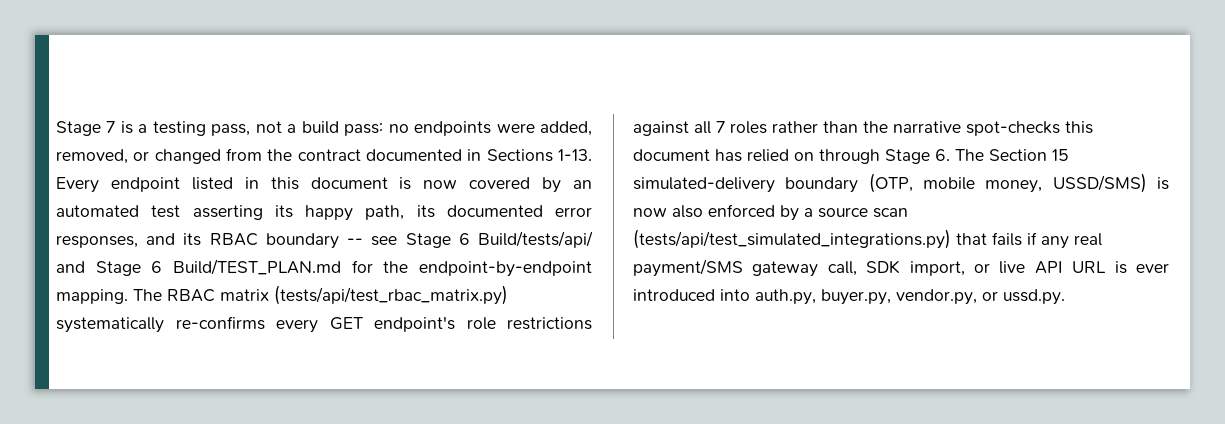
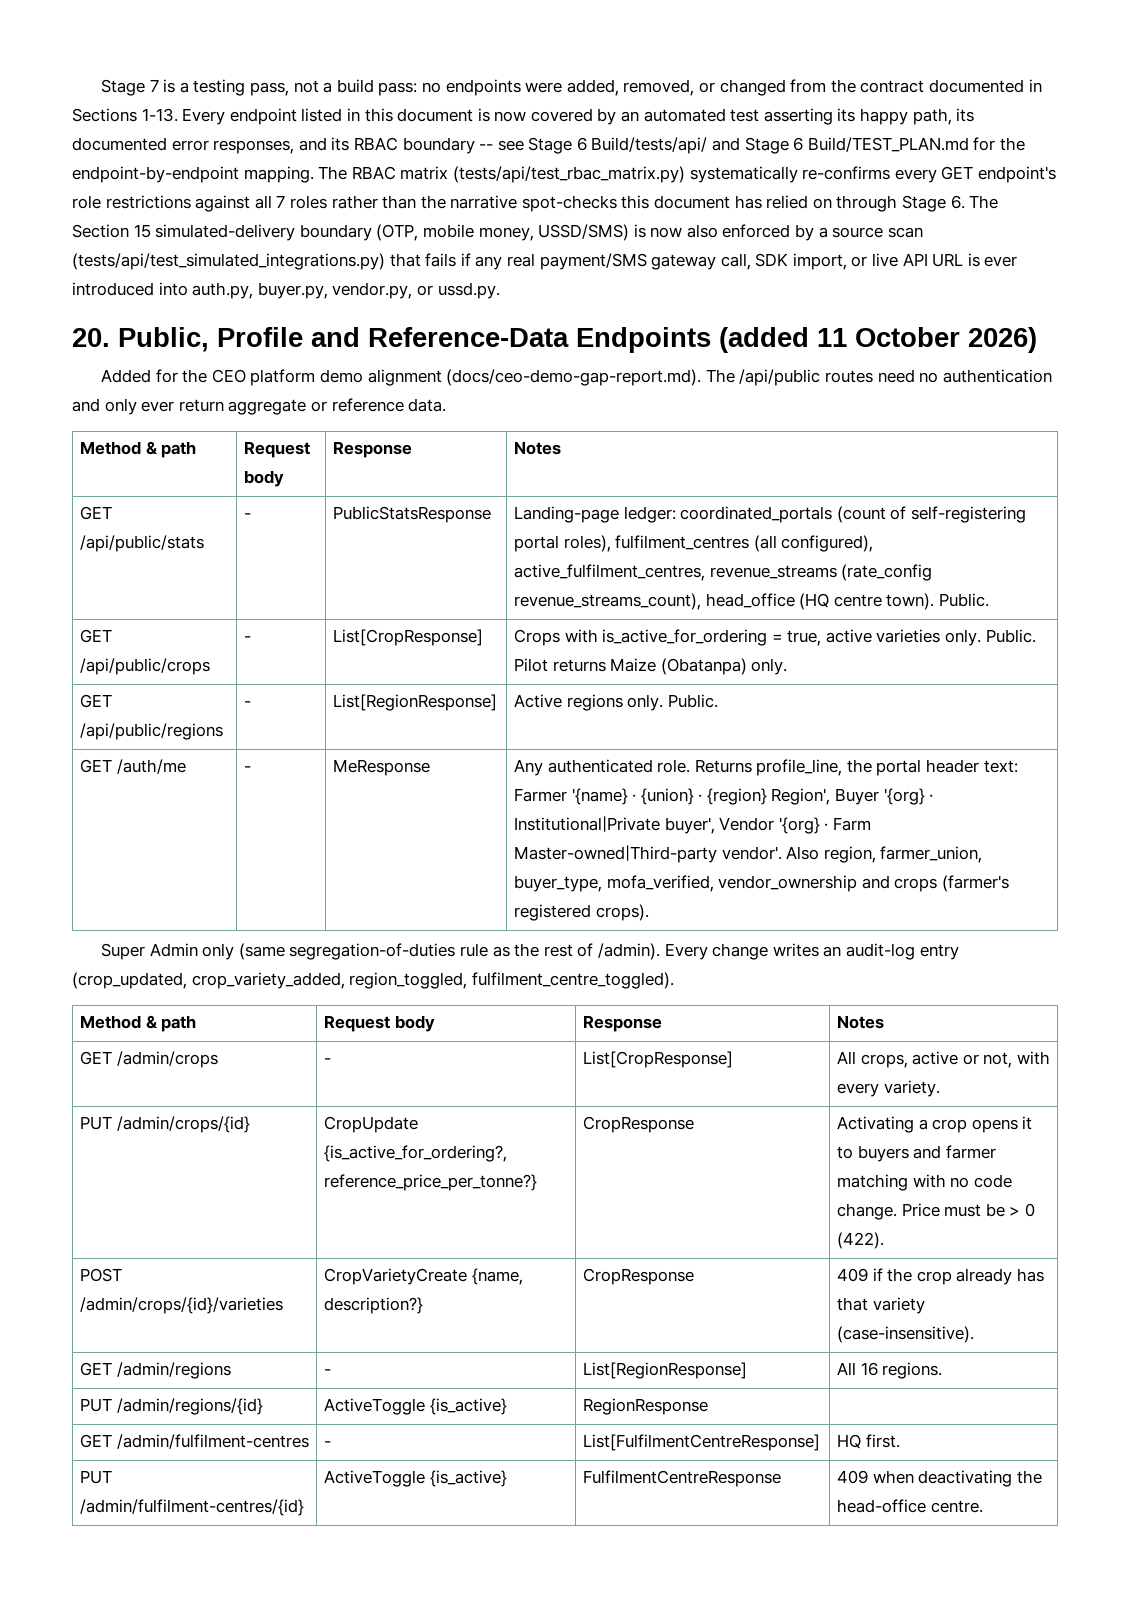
+ 20. Public, Profile and Reference-Data Endpoints (added 11 October 2026)
+ Added for the CEO platform demo alignment (docs/ceo-demo-gap-report.md). The /api/public routes need no authentication and only ever return aggregate or reference data.
+ Method & path | Request body | Response | Notes
+ GET /api/public/stats | - | PublicStatsResponse | Landing-page ledger: coordinated_portals (count of self-registering portal roles), fulfilment_centres (all configured), active_fulfilment_centres, revenue_streams (rate_config revenue_streams_count), head_office (HQ centre town). Public.
+ GET /api/public/crops | - | List[CropResponse] | Crops with is_active_for_ordering = true, active varieties only. Public. Pilot returns Maize (Obatanpa) only.
+ GET /api/public/regions | - | List[RegionResponse] | Active regions only. Public.
+ GET /auth/me | - | MeResponse | Any authenticated role. Returns profile_line, the portal header text: Farmer '{name} · {union} · {region} Region', Buyer '{org} · Institutional|Private buyer', Vendor '{org} · Farm Master-owned|Third-party vendor'. Also region, farmer_union, buyer_type, mofa_verified, vendor_ownership and crops (farmer's registered crops).
+ Super Admin only (same segregation-of-duties rule as the rest of /admin). Every change writes an audit-log entry (crop_updated, crop_variety_added, region_toggled, fulfilment_centre_toggled).
+ Method & path | Request body | Response | Notes
+ GET /admin/crops | - | List[CropResponse] | All crops, active or not, with every variety.
+ PUT /admin/crops/{id} | CropUpdate {is_active_for_ordering?, reference_price_per_tonne?} | CropResponse | Activating a crop opens it to buyers and farmer matching with no code change. Price must be > 0 (422).
+ POST /admin/crops/{id}/varieties | CropVarietyCreate {name, description?} | CropResponse | 409 if the crop already has that variety (case-insensitive).
+ GET /admin/regions | - | List[RegionResponse] | All 16 regions.
+ PUT /admin/regions/{id} | ActiveToggle {is_active} | RegionResponse |
+ GET /admin/fulfilment-centres | - | List[FulfilmentCentreResponse] | HQ first.
+ PUT /admin/fulfilment-centres/{id} | ActiveToggle {is_active} | FulfilmentCentreResponse | 409 when deactivating the head-office centre.

